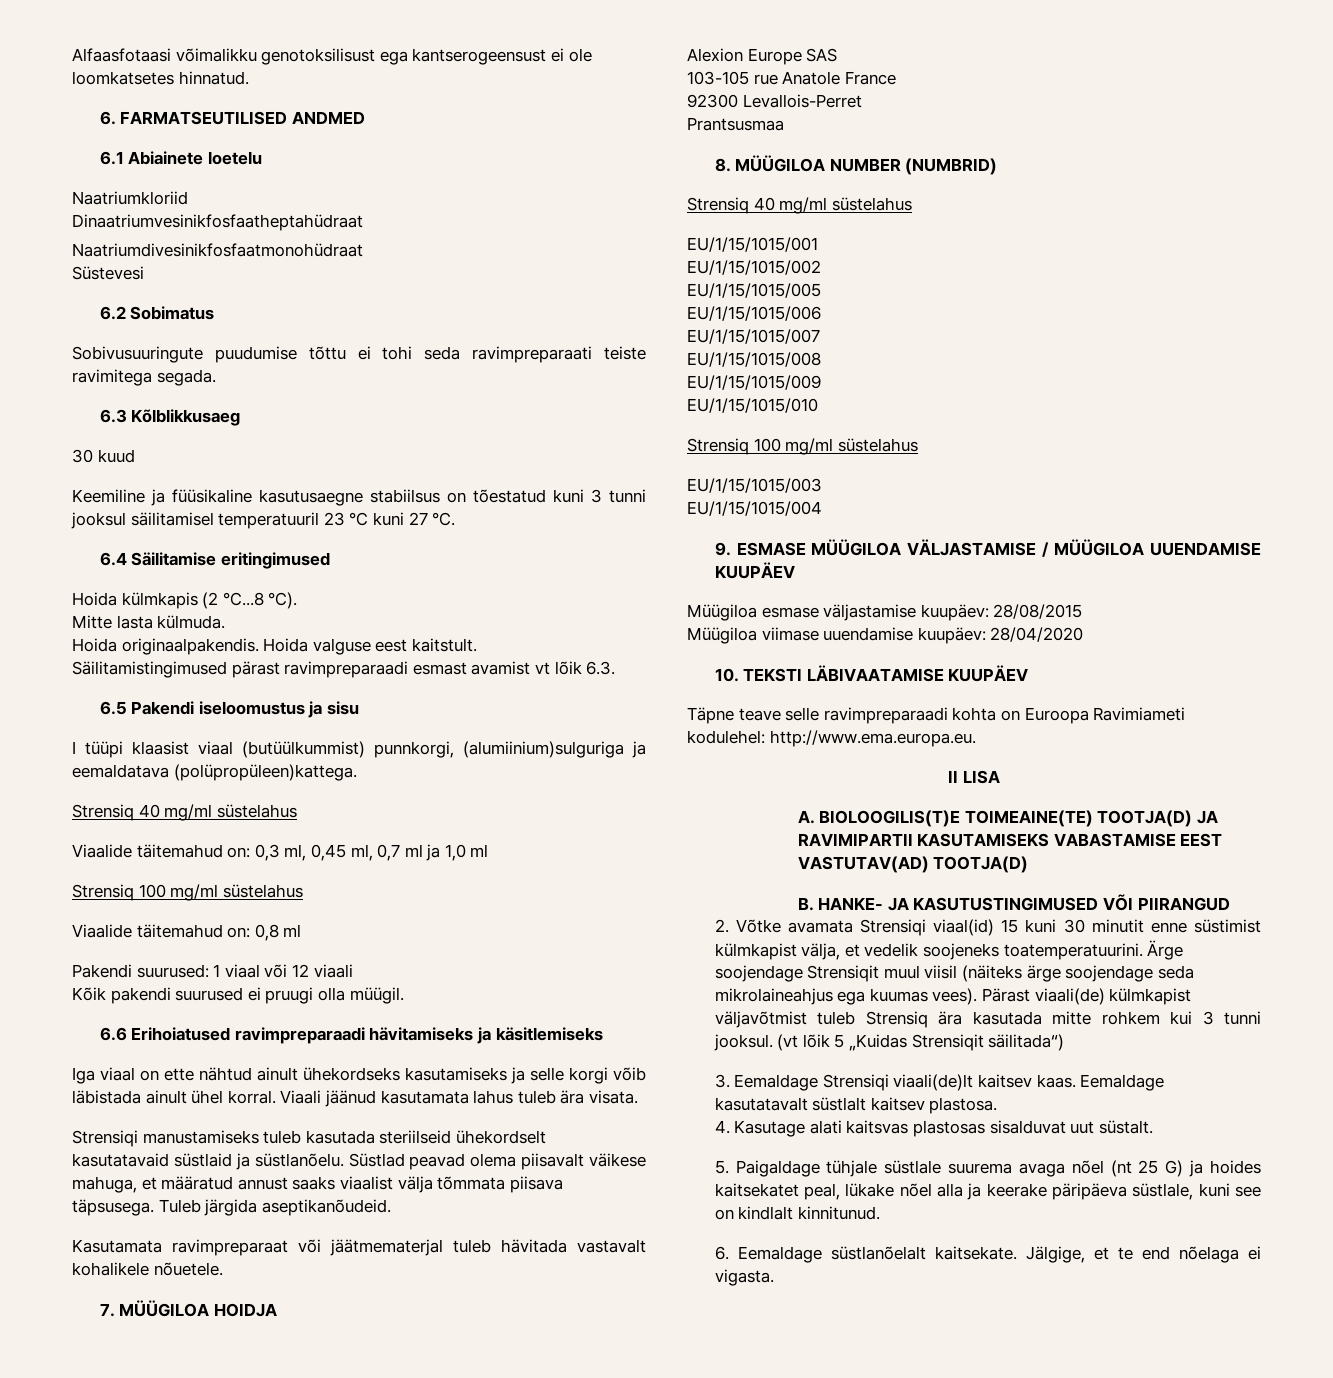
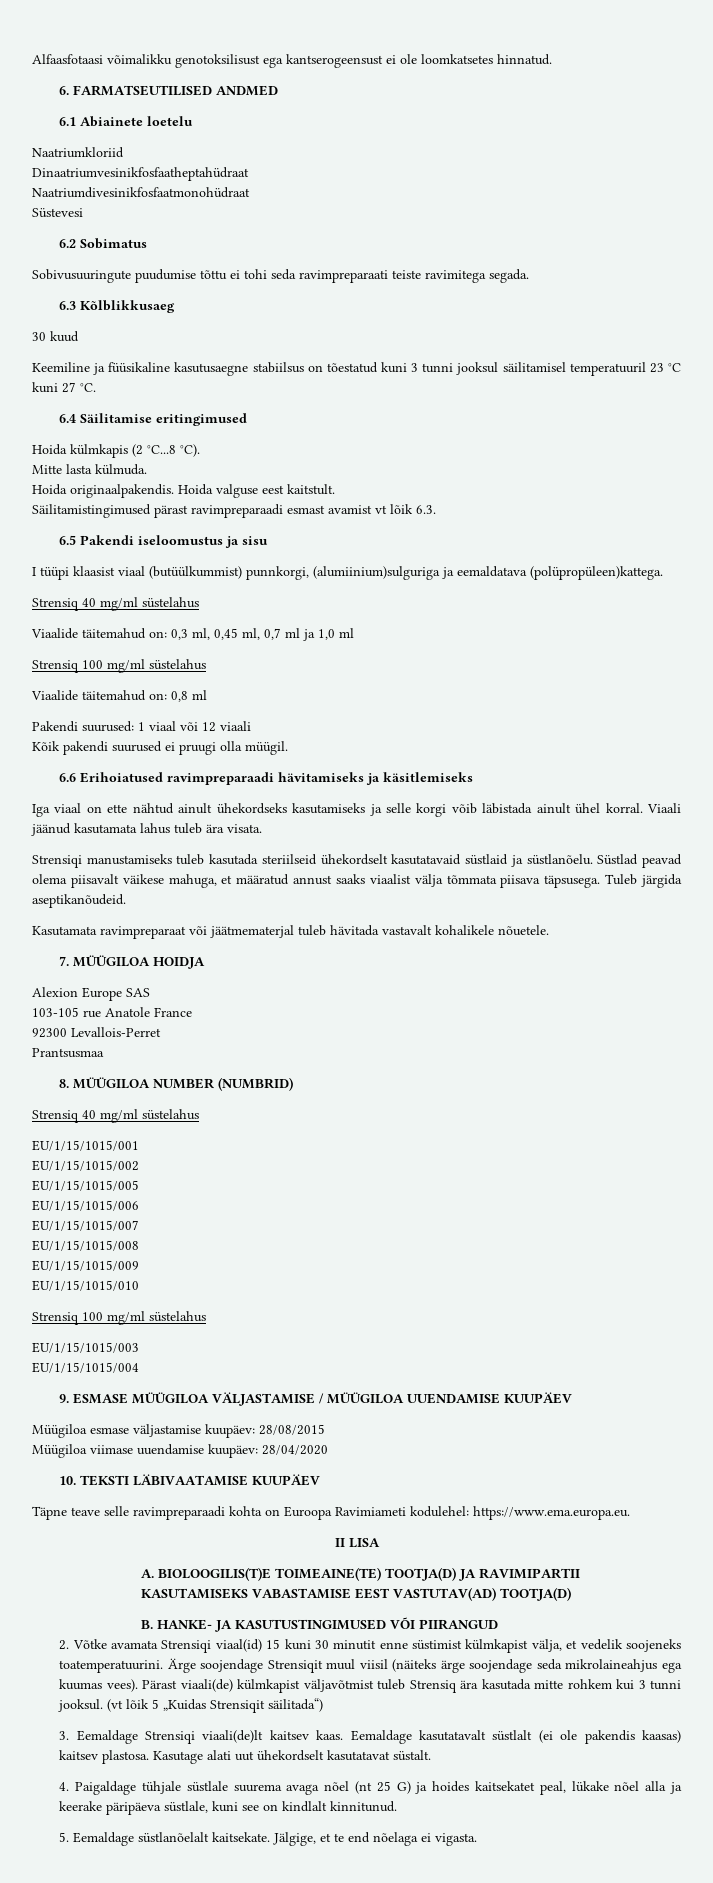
- Täpne teave selle ravimpreparaadi kohta on Euroopa Ravimiameti kodulehel: http://www.ema.europa.eu.
+ Täpne teave selle ravimpreparaadi kohta on Euroopa Ravimiameti kodulehel: https://www.ema.europa.eu.
- Eemaldage kasutatavalt süstlalt kaitsev plastosa.
- 4. Kasutage alati kaitsvas plastosas sisalduvat uut süstalt.
- 5. Paigaldage tühjale süstlale suurema avaga nõel (nt 25 G) ja hoides kaitsekatet peal, lükake nõel alla ja keerake päripäeva süstlale, kuni see on kindlalt kinnitunud.
+ Eemaldage kasutatavalt süstlalt (ei ole pakendis kaasas) kaitsev plastosa. Kasutage alati uut ühekordselt kasutatavat süstalt.
+ 4. Paigaldage tühjale süstlale suurema avaga nõel (nt 25 G) ja hoides kaitsekatet peal, lükake nõel alla ja keerake päripäeva süstlale, kuni see on kindlalt kinnitunud.
- 6. Eemaldage süstlanõelalt kaitsekate.
+ 5. Eemaldage süstlanõelalt kaitsekate.

